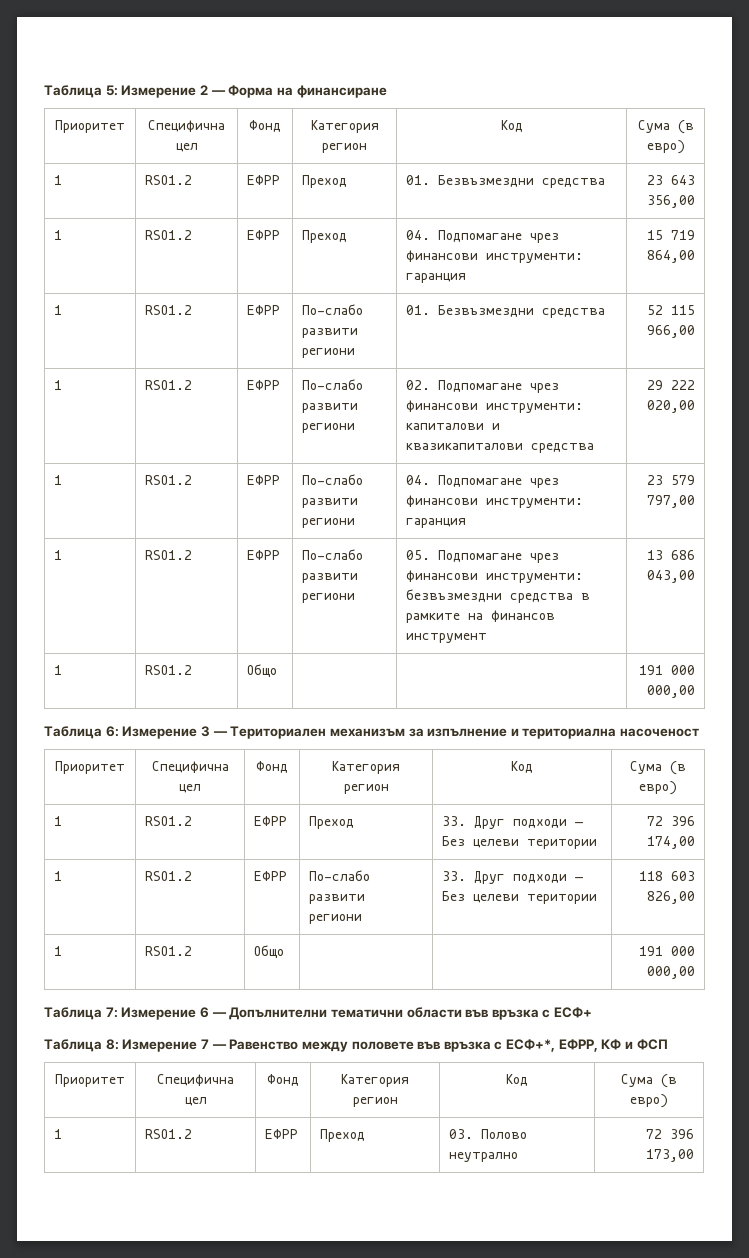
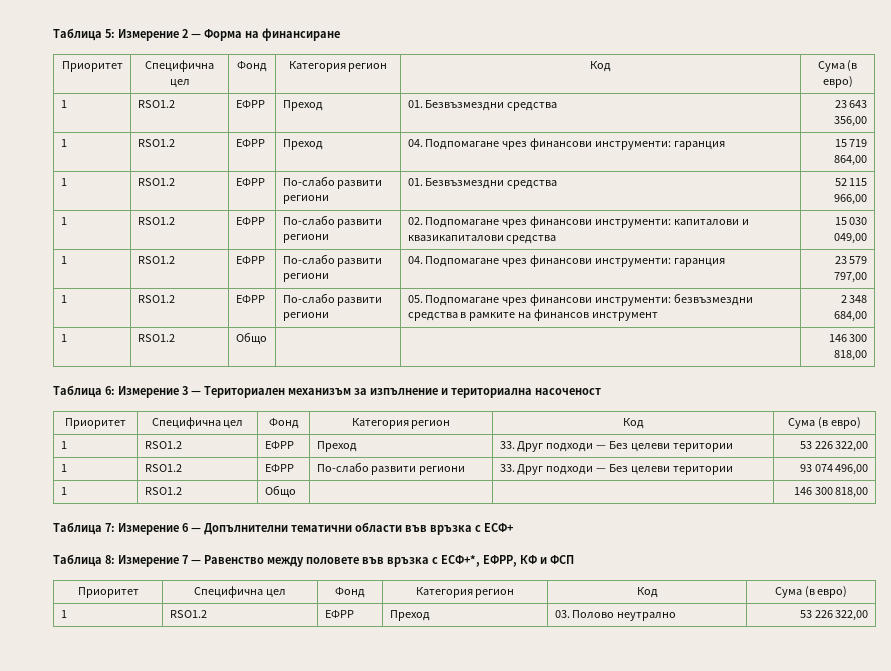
- 1 | RSO1.2 | ЕФРР | По-слабо развити региони | 02. Подпомагане чрез финансови инструменти: капиталови и квазикапиталови средства | 29 222 020,00
+ 1 | RSO1.2 | ЕФРР | По-слабо развити региони | 02. Подпомагане чрез финансови инструменти: капиталови и квазикапиталови средства | 15 030 049,00
- 1 | RSO1.2 | ЕФРР | По-слабо развити региони | 05. Подпомагане чрез финансови инструменти: безвъзмездни средства в рамките на финансов инструмент | 13 686 043,00
- 1 | RSO1.2 | Общо | | | 191 000 000,00
+ 1 | RSO1.2 | ЕФРР | По-слабо развити региони | 05. Подпомагане чрез финансови инструменти: безвъзмездни средства в рамките на финансов инструмент | 2 348 684,00
+ 1 | RSO1.2 | Общо | | | 146 300 818,00
- 1 | RSO1.2 | ЕФРР | Преход | 33. Друг подходи — Без целеви територии | 72 396 174,00
+ 1 | RSO1.2 | ЕФРР | Преход | 33. Друг подходи — Без целеви територии | 53 226 322,00
- 1 | RSO1.2 | ЕФРР | По-слабо развити региони | 33. Друг подходи — Без целеви територии | 118 603 826,00
- 1 | RSO1.2 | Общо | | | 191 000 000,00
+ 1 | RSO1.2 | ЕФРР | По-слабо развити региони | 33. Друг подходи — Без целеви територии | 93 074 496,00
+ 1 | RSO1.2 | Общо | | | 146 300 818,00
- 1 | RSO1.2 | ЕФРР | Преход | 03. Полово неутрално | 72 396 173,00
+ 1 | RSO1.2 | ЕФРР | Преход | 03. Полово неутрално | 53 226 322,00

